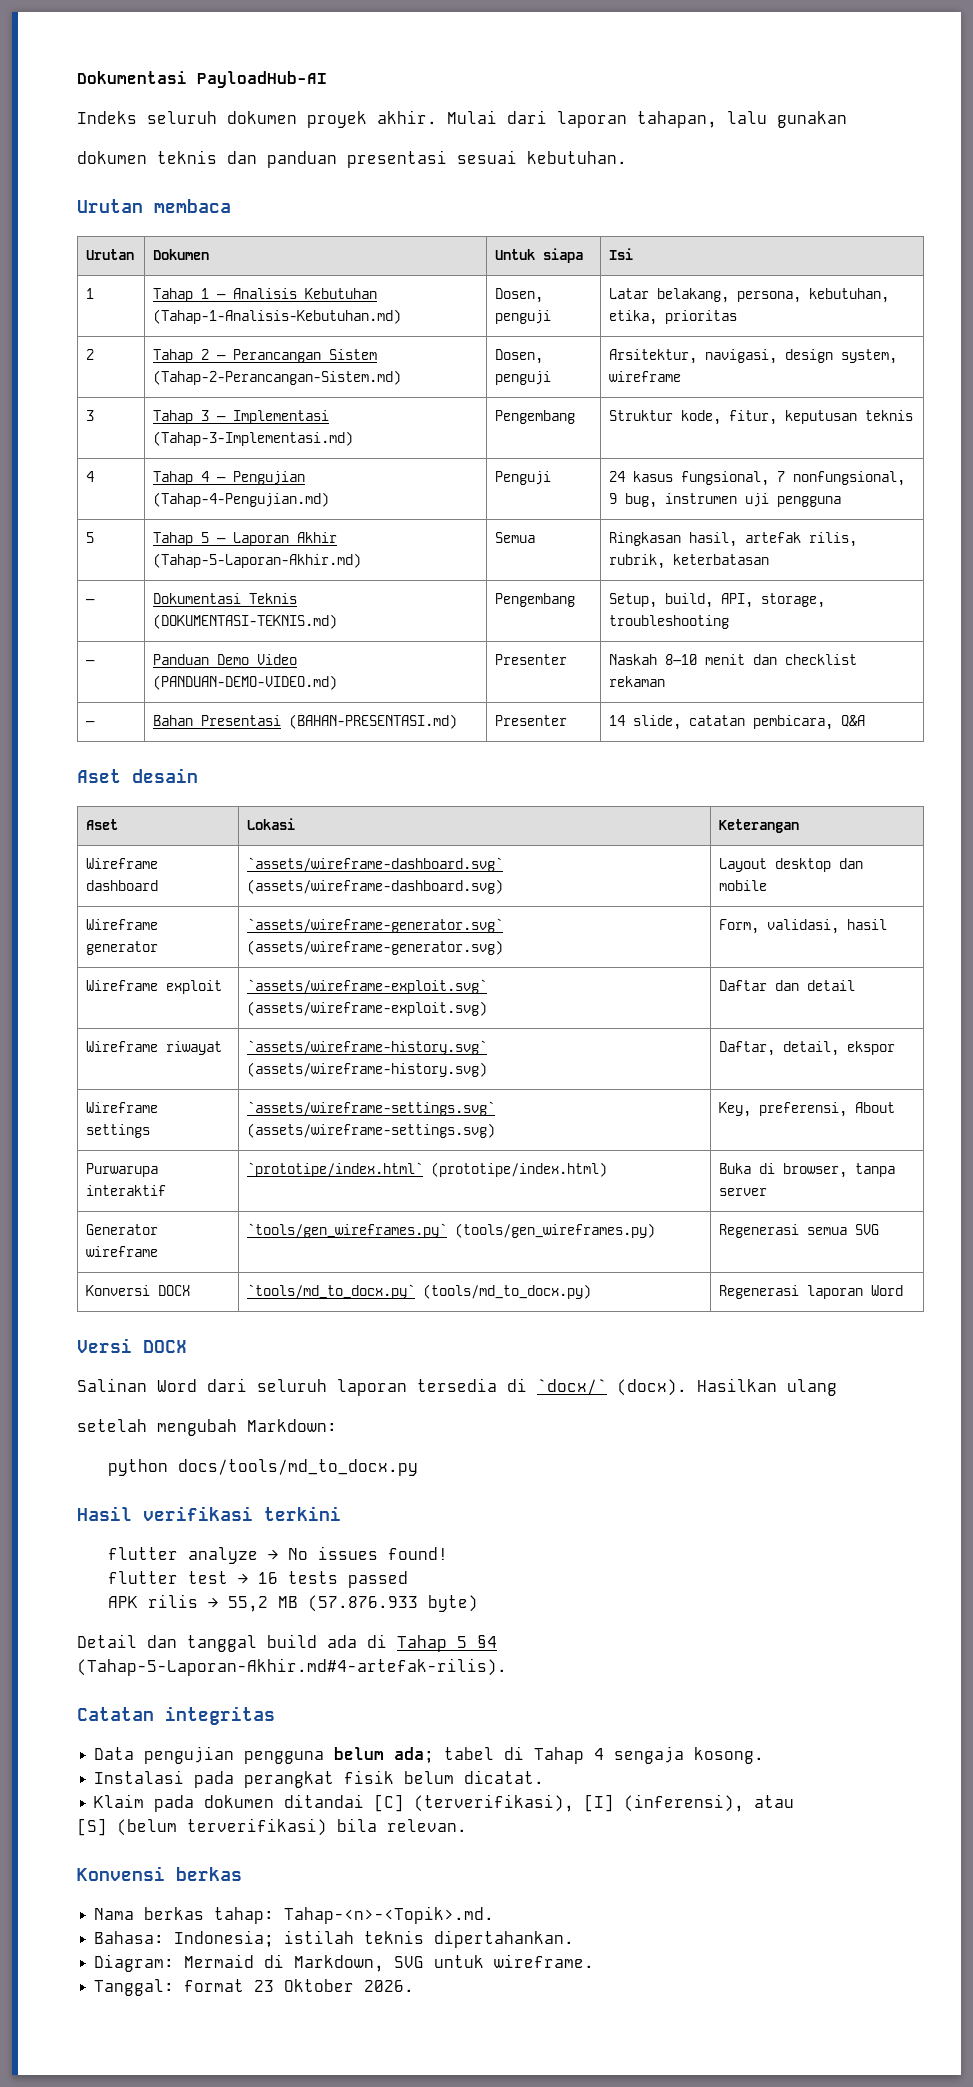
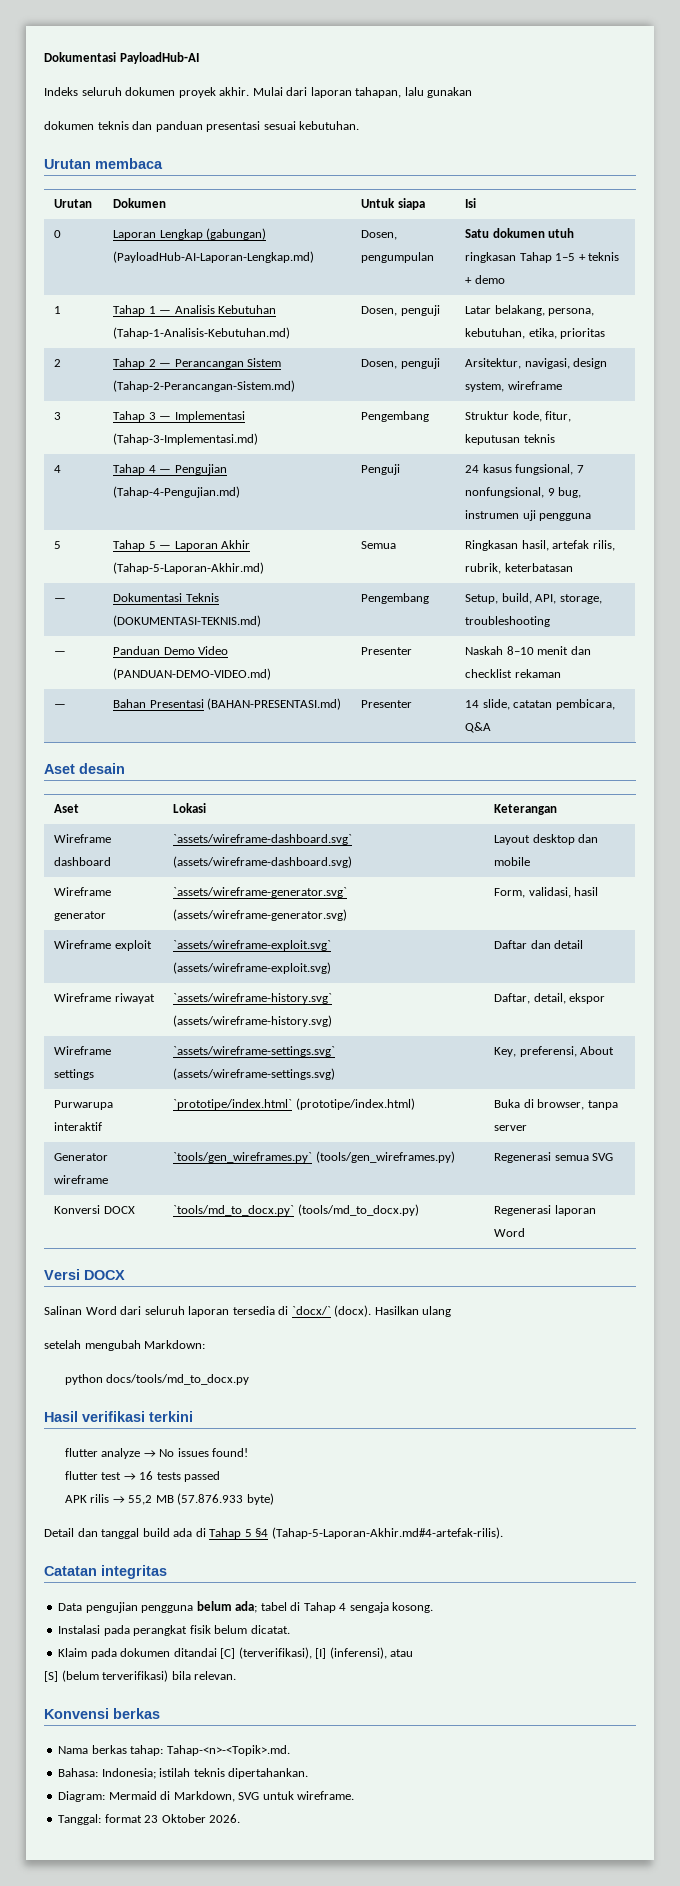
+ 0 | Laporan Lengkap (gabungan) (PayloadHub-AI-Laporan-Lengkap.md) | Dosen, pengumpulan | Satu dokumen utuh ringkasan Tahap 1–5 + teknis + demo

